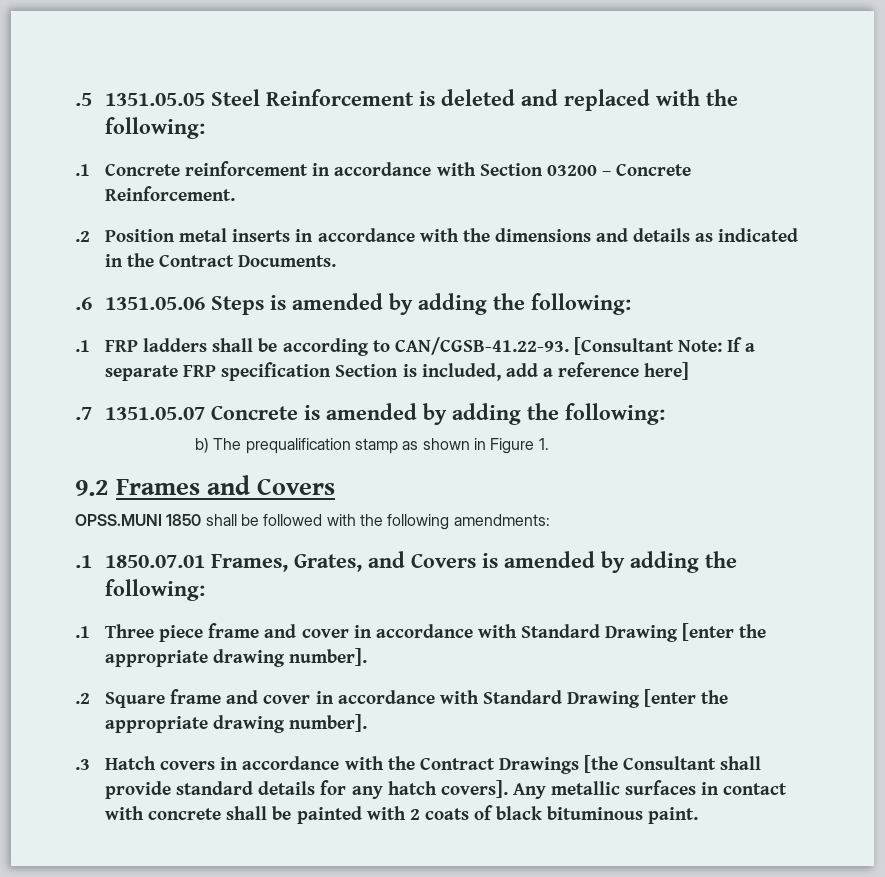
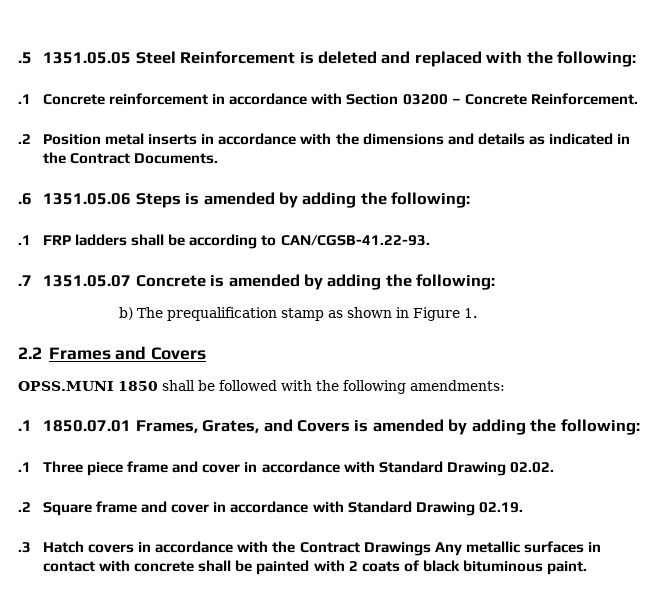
- .1 FRP ladders shall be according to CAN/CGSB-41.22-93. [Consultant Note: If a separate FRP specification Section is included, add a reference here]
+ .1 FRP ladders shall be according to CAN/CGSB-41.22-93.
- 9.2 Frames and Covers
+ 2.2 Frames and Covers
- .1 Three piece frame and cover in accordance with Standard Drawing [enter the appropriate drawing number].
+ .1 Three piece frame and cover in accordance with Standard Drawing 02.02.
- .2 Square frame and cover in accordance with Standard Drawing [enter the appropriate drawing number].
+ .2 Square frame and cover in accordance with Standard Drawing 02.19.
- .3 Hatch covers in accordance with the Contract Drawings [the Consultant shall provide standard details for any hatch covers]. Any metallic surfaces in contact with concrete shall be painted with 2 coats of black bituminous paint.
+ .3 Hatch covers in accordance with the Contract Drawings Any metallic surfaces in contact with concrete shall be painted with 2 coats of black bituminous paint.

